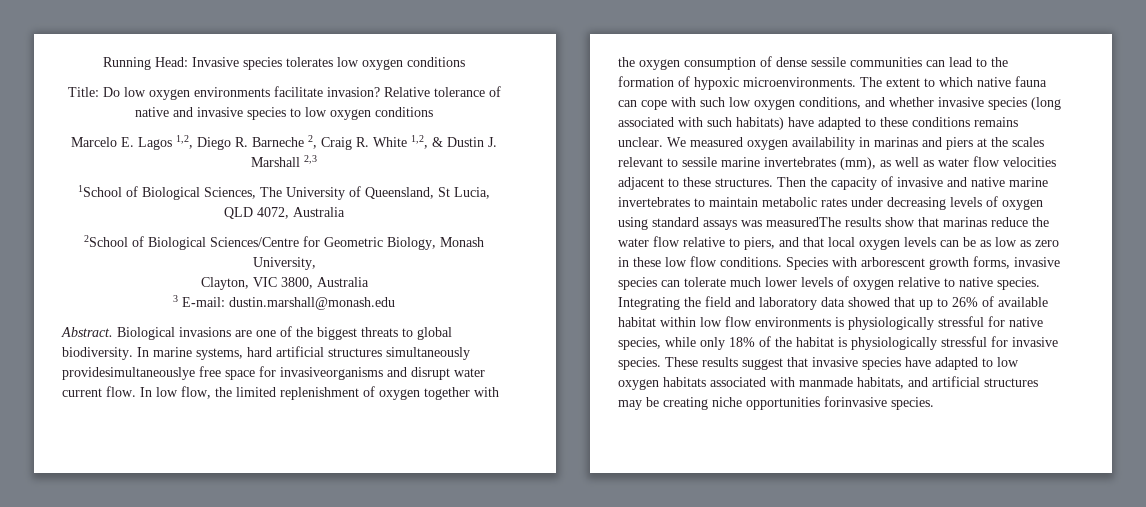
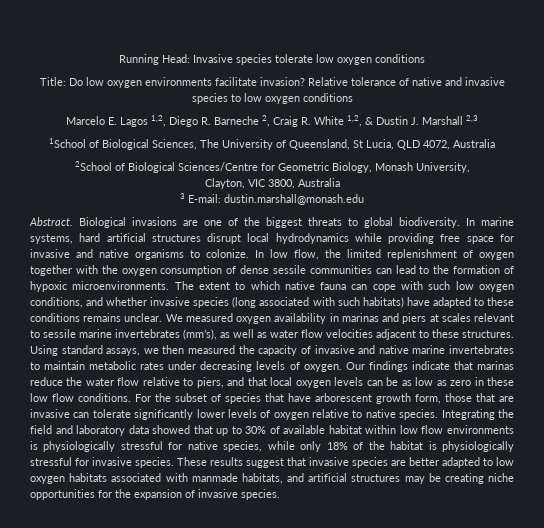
- Running Head: Invasive species tolerates low oxygen conditions
+ Running Head: Invasive species tolerate low oxygen conditions
- In marine systems, hard artificial structures simultaneously providesimultaneouslye free space for invasiveorganisms and disrupt water current flow.
+ In marine systems, hard artificial structures disrupt local hydrodynamics while providing free space for invasive and native organisms to colonize.
- We measured oxygen availability in marinas and piers at the scales relevant to sessile marine invertebrates (mm), as well as water flow velocities adjacent to these structures.
+ We measured oxygen availability in marinas and piers at scales relevant to sessile marine invertebrates (mm’s), as well as water flow velocities adjacent to these structures.
- Then the capacity of invasive and native marine invertebrates to maintain metabolic rates under decreasing levels of oxygen using standard assays was measuredThe results show that marinas reduce the water flow relative to piers, and that local oxygen levels can be as low as zero in these low flow conditions.
+ Using standard assays, we then measured the capacity of invasive and native marine invertebrates to maintain metabolic rates under decreasing levels of oxygen. Our findings indicate that marinas reduce the water flow relative to piers, and that local oxygen levels can be as low as zero in these low flow conditions.
- Species with arborescent growth forms, invasive species can tolerate much lower levels of oxygen relative to native species.
+ For the subset of species that have arborescent growth form, those that are invasive can tolerate significantly lower levels of oxygen relative to native species.
- Integrating the field and laboratory data showed that up to 26% of available habitat within low flow environments is physiologically stressful for native species, while only 18% of the habitat is physiologically stressful for invasive species.
+ Integrating the field and laboratory data showed that up to 30% of available habitat within low flow environments is physiologically stressful for native species, while only 18% of the habitat is physiologically stressful for invasive species.
- These results suggest that invasive species have adapted to low oxygen habitats associated with manmade habitats, and artificial structures may be creating niche opportunities forinvasive species.
+ These results suggest that invasive species are better adapted to low oxygen habitats associated with manmade habitats, and artificial structures may be creating niche opportunities for the expansion of invasive species.

